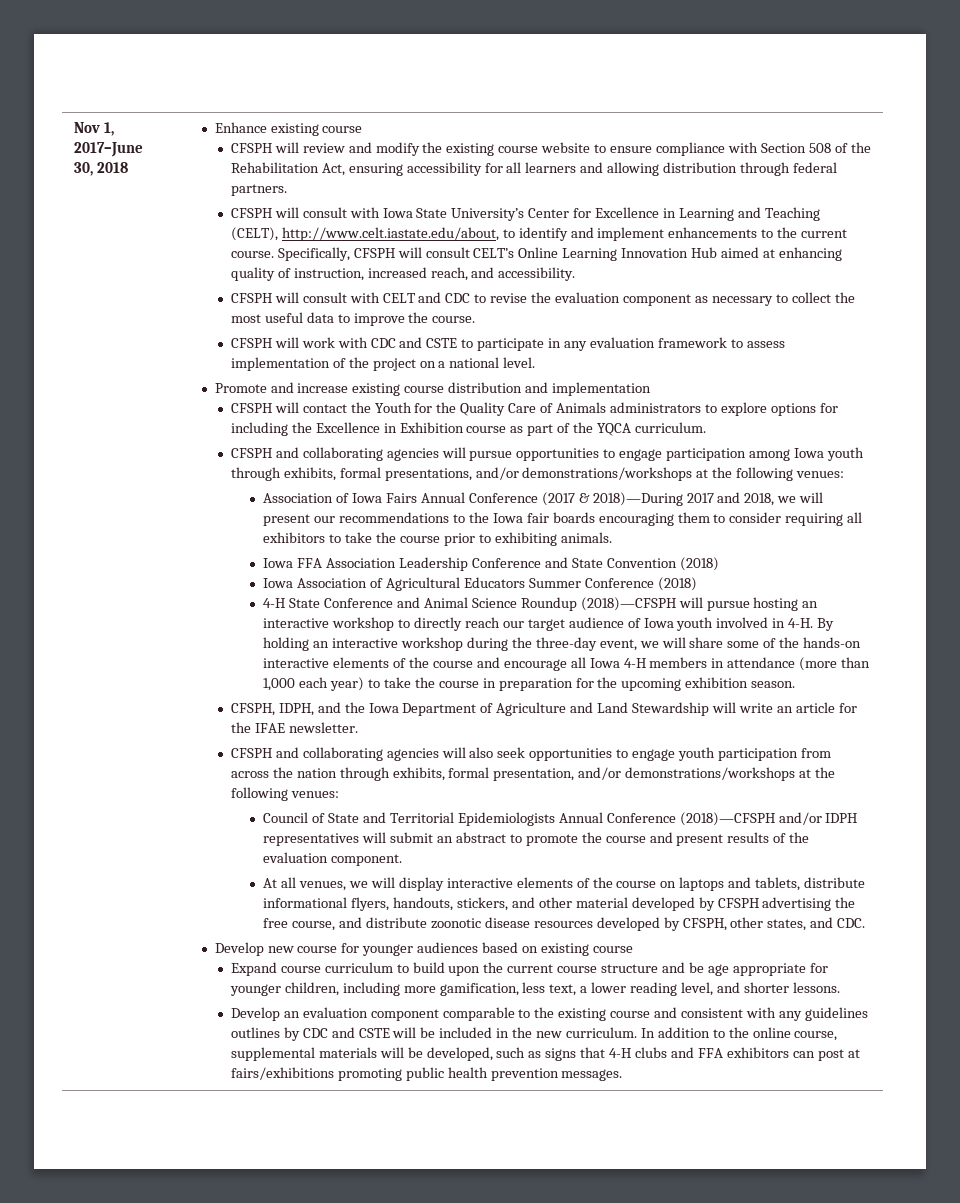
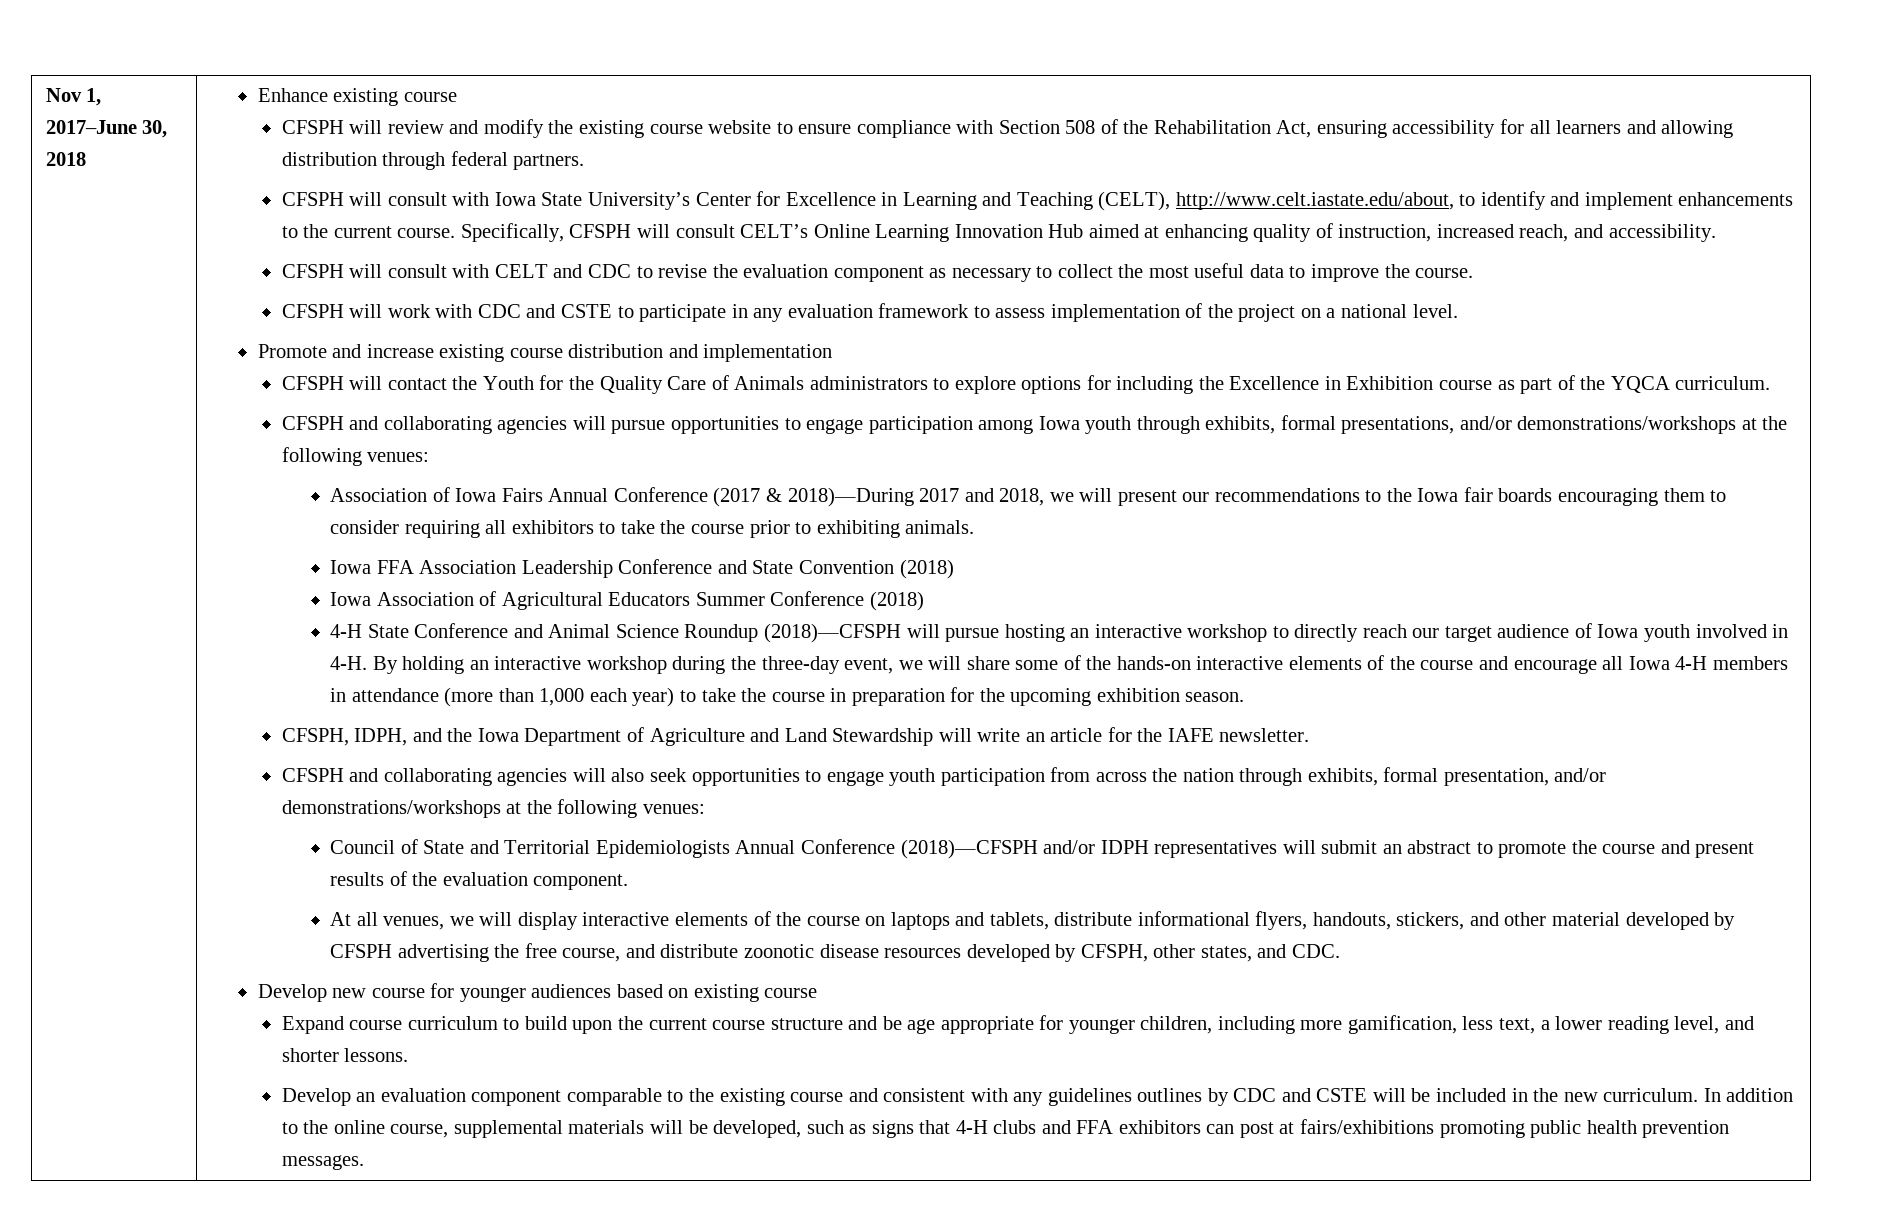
- CFSPH, IDPH, and the Iowa Department of Agriculture and Land Stewardship will write an article for the IFAE newsletter.
+ CFSPH, IDPH, and the Iowa Department of Agriculture and Land Stewardship will write an article for the IAFE newsletter.

